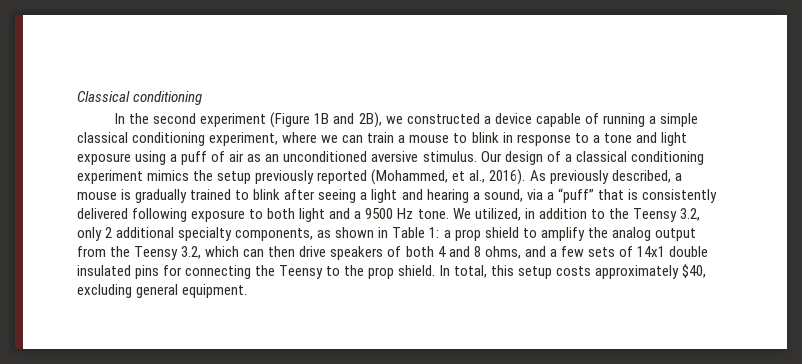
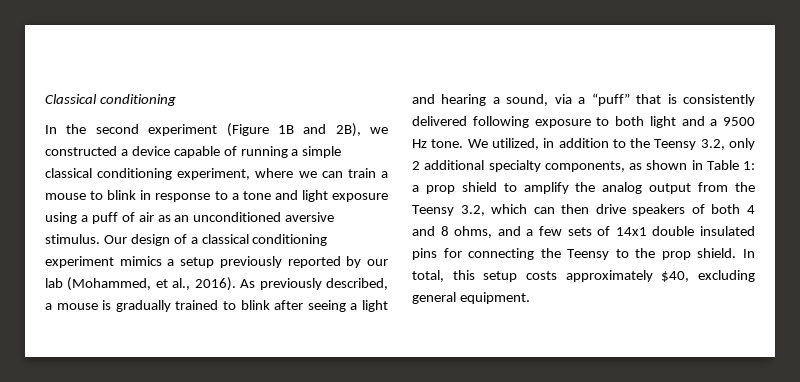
- Our design of a classical conditioning experiment mimics the setup previously reported (Mohammed, et al., 2016).
+ Our design of a classical conditioning experiment mimics a setup previously reported by our lab (Mohammed, et al., 2016).

